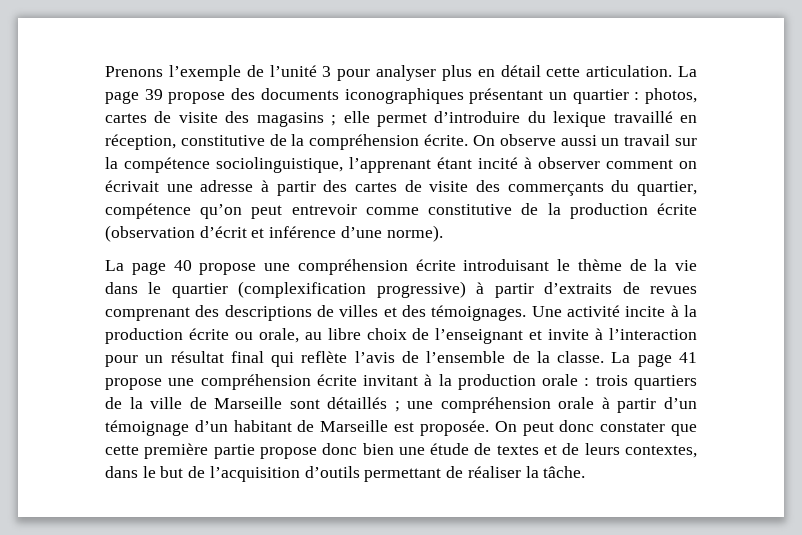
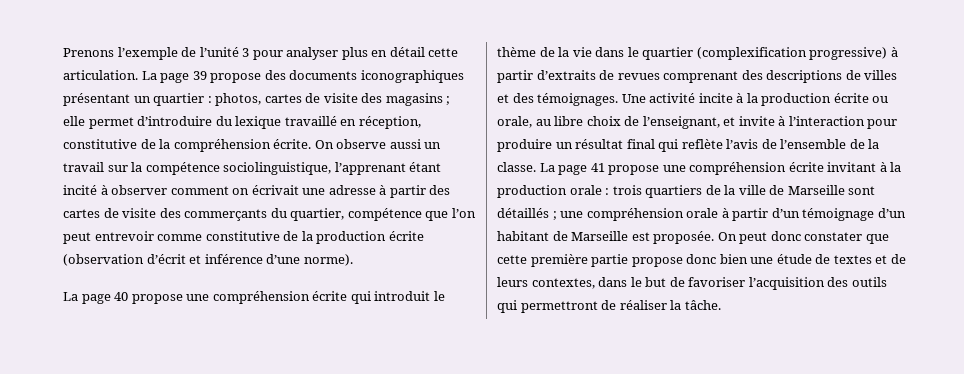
- On observe aussi un travail sur la compétence sociolinguistique, l’apprenant étant incité à observer comment on écrivait une adresse à partir des cartes de visite des commerçants du quartier, compétence qu’on peut entrevoir comme constitutive de la production écrite (observation d’écrit et inférence d’une norme).
+ On observe aussi un travail sur la compétence sociolinguistique, l’apprenant étant incité à observer comment on écrivait une adresse à partir des cartes de visite des commerçants du quartier, compétence que l’on peut entrevoir comme constitutive de la production écrite (observation d’écrit et inférence d’une norme).
- La page 40 propose une compréhension écrite introduisant le thème de la vie dans le quartier (complexification progressive) à partir d’extraits de revues comprenant des descriptions de villes et des témoignages.
+ La page 40 propose une compréhension écrite qui introduit le thème de la vie dans le quartier (complexification progressive) à partir d’extraits de revues comprenant des descriptions de villes et des témoignages.
- Une activité incite à la production écrite ou orale, au libre choix de l’enseignant et invite à l’interaction pour un résultat final qui reflète l’avis de l’ensemble de la classe.
+ Une activité incite à la production écrite ou orale, au libre choix de l’enseignant, et invite à l’interaction pour produire un résultat final qui reflète l’avis de l’ensemble de la classe.
- On peut donc constater que cette première partie propose donc bien une étude de textes et de leurs contextes, dans le but de l’acquisition d’outils permettant de réaliser la tâche.
+ On peut donc constater que cette première partie propose donc bien une étude de textes et de leurs contextes, dans le but de favoriser l’acquisition des outils qui permettront de réaliser la tâche.

